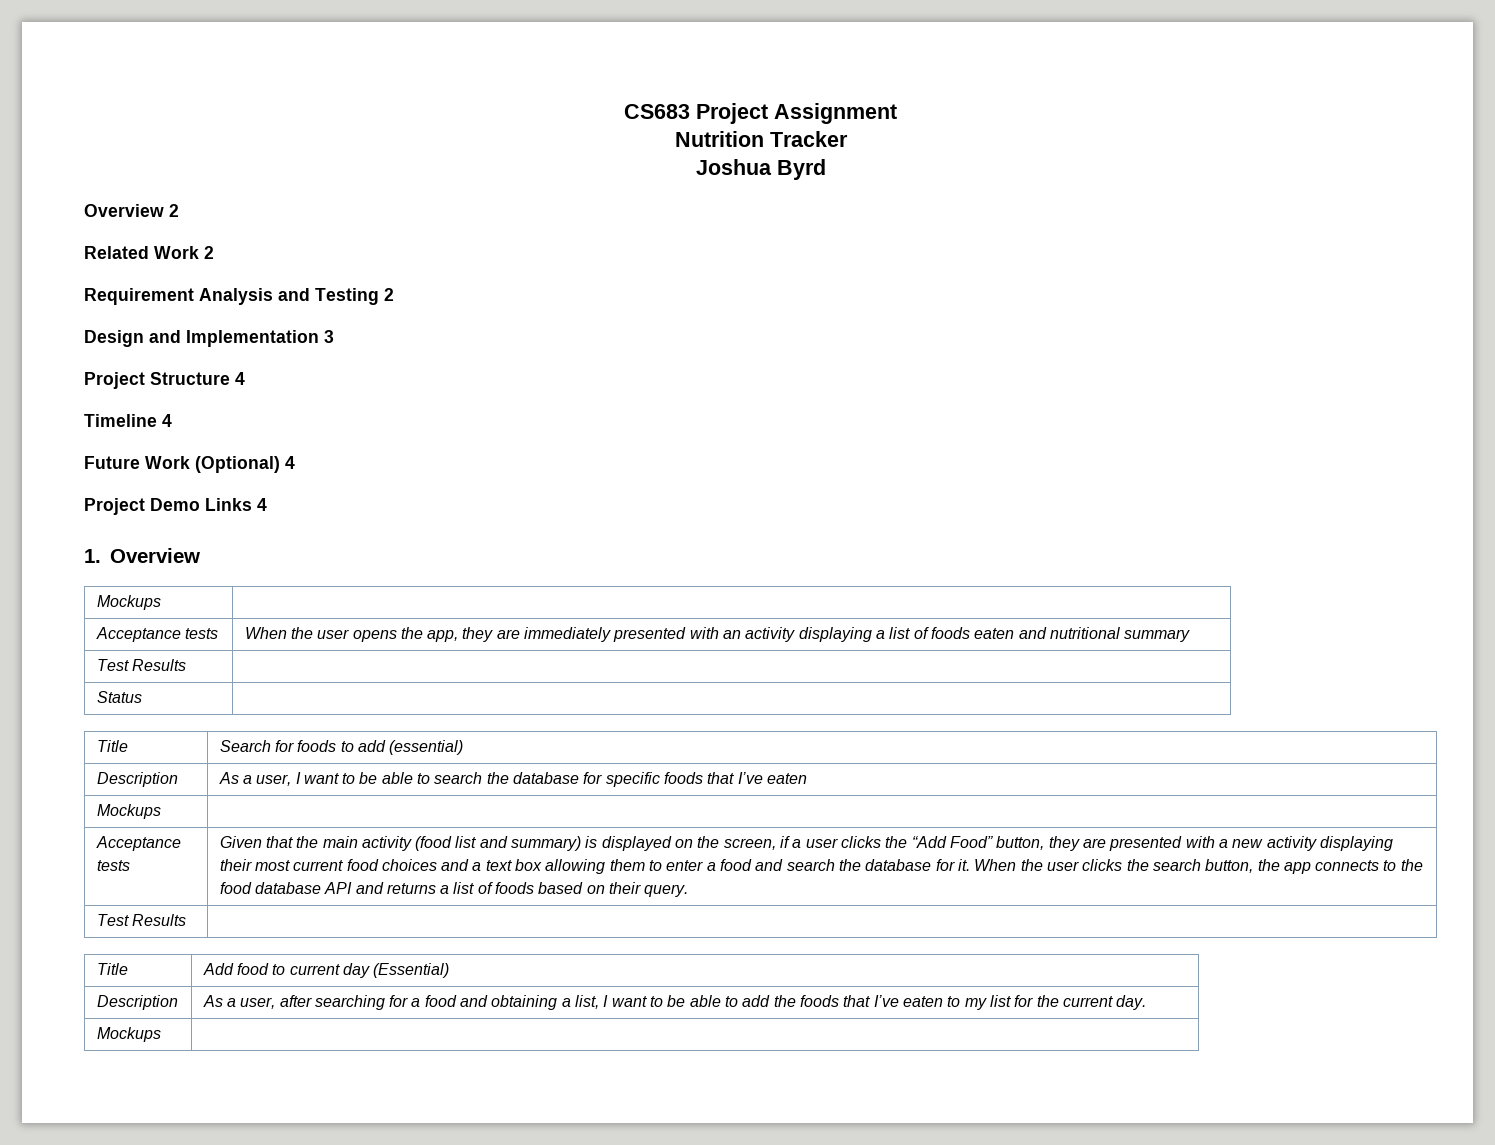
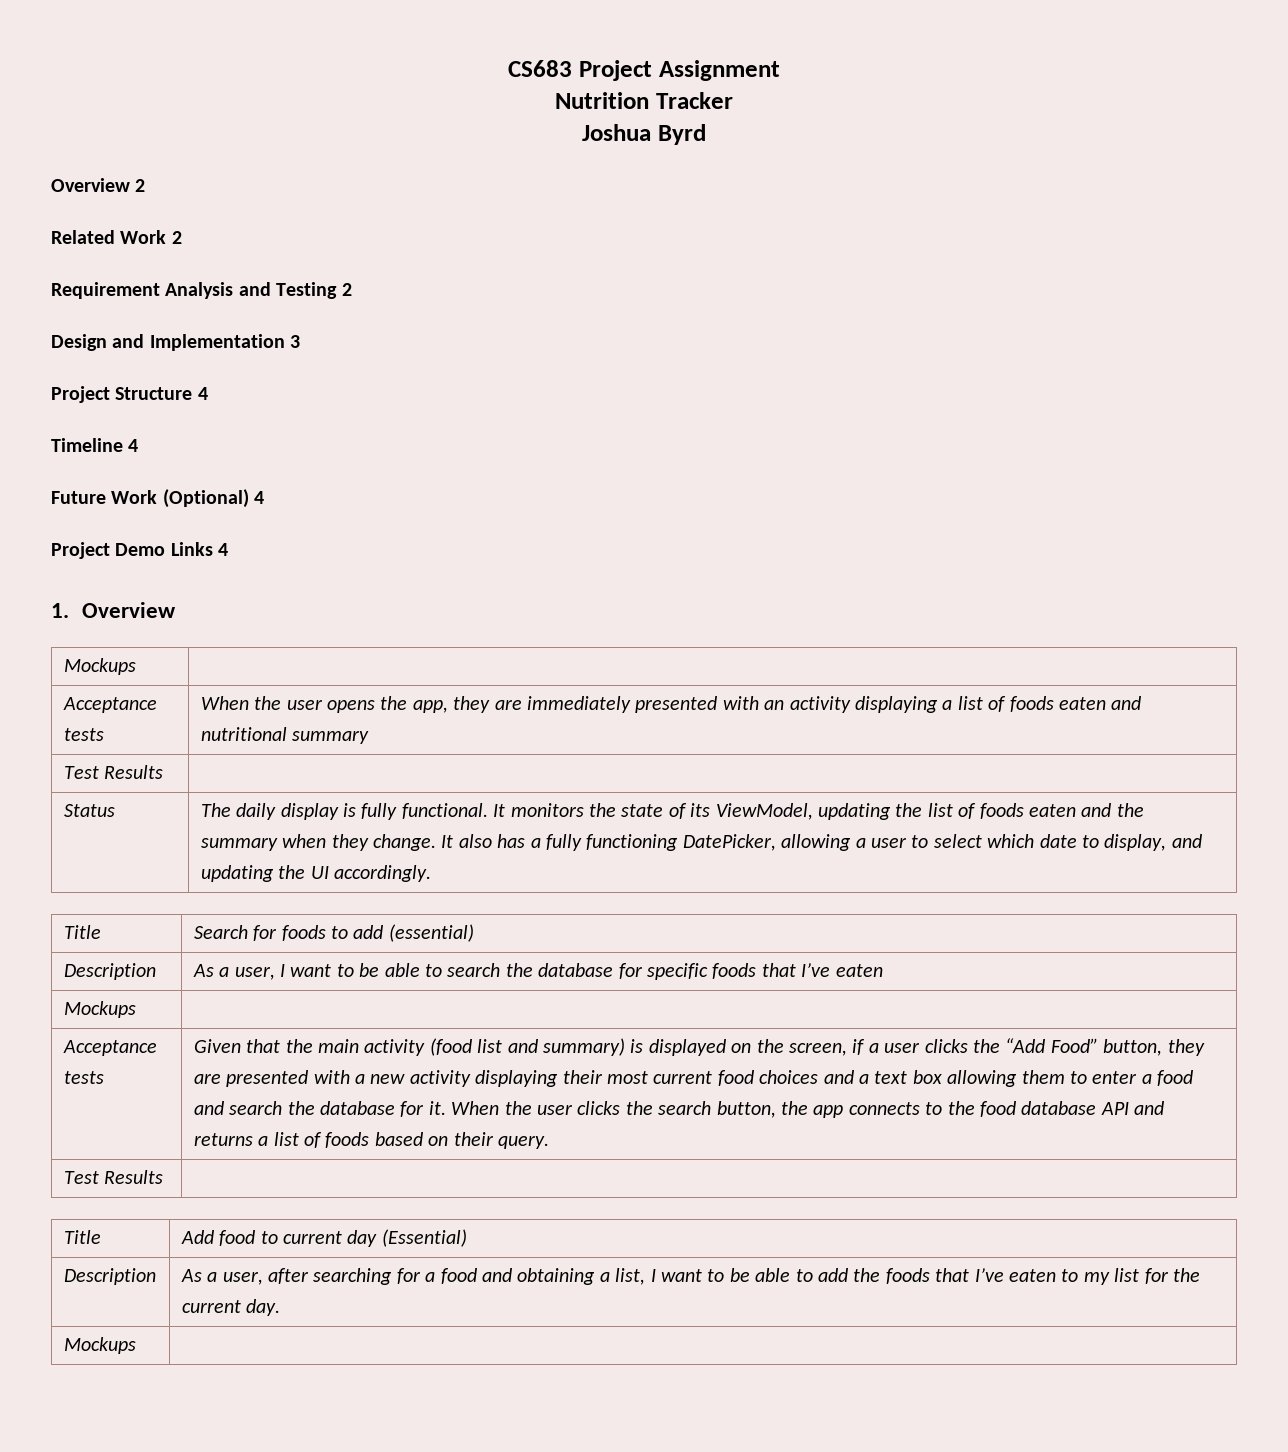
+ The daily display is fully functional. It monitors the state of its ViewModel, updating the list of foods eaten and the summary when they change. It also has a fully functioning DatePicker, allowing a user to select which date to display, and updating the UI accordingly.

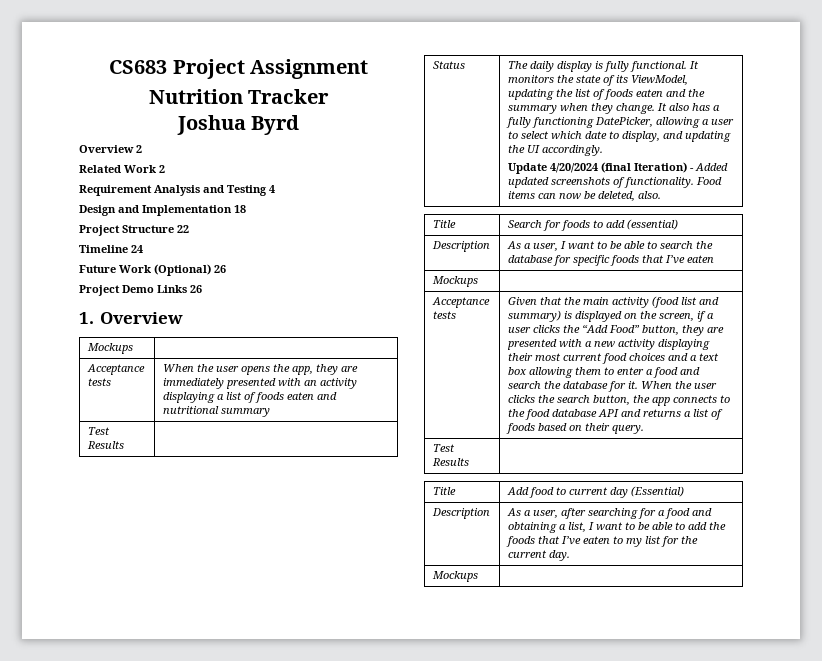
- Requirement Analysis and Testing 2
+ Requirement Analysis and Testing 4
- Design and Implementation 3
+ Design and Implementation 18
- Project Structure 4
+ Project Structure 22
- Timeline 4
+ Timeline 24
- Future Work (Optional) 4
+ Future Work (Optional) 26
- Project Demo Links 4
+ Project Demo Links 26
+ Update 4/20/2024 (final Iteration) - Added updated screenshots of functionality. Food items can now be deleted, also.

